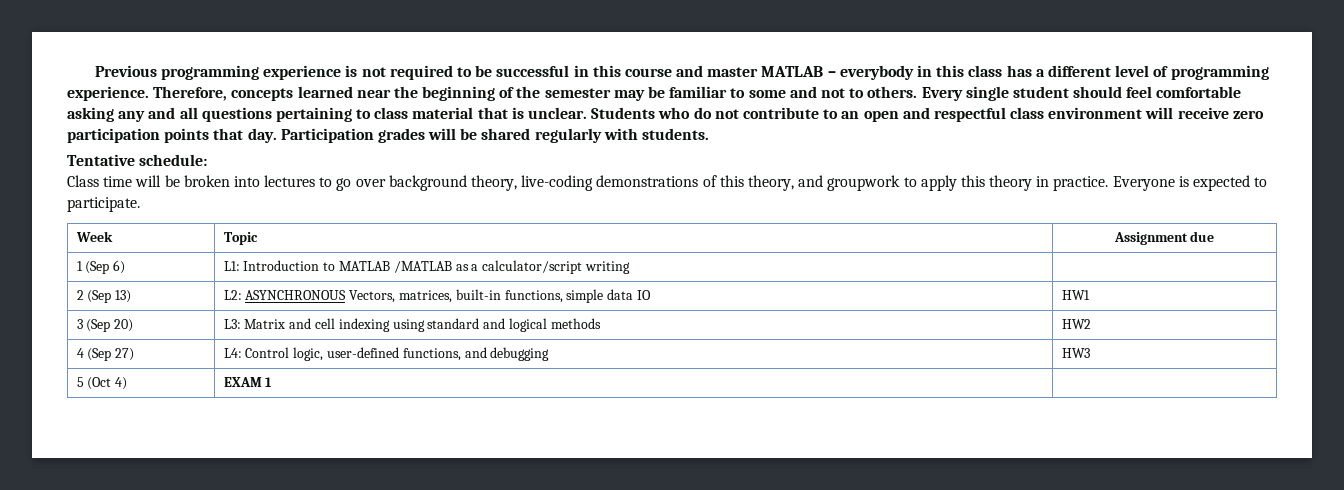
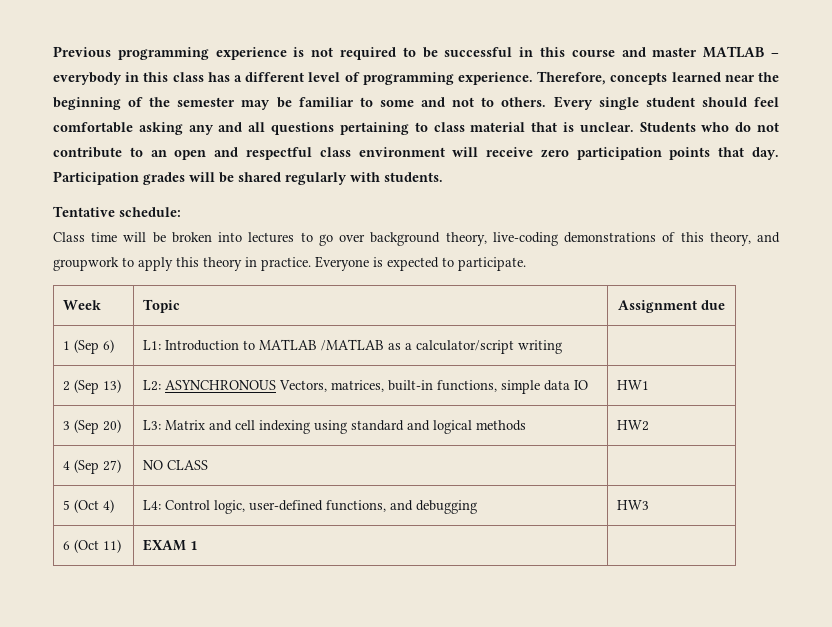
- 4 (Sep 27) | L4: Control logic, user-defined functions, and debugging | HW3
+ 4 (Sep 27) | NO CLASS |
+ 5 (Oct 4) | L4: Control logic, user-defined functions, and debugging | HW3
- 5 (Oct 4) | EXAM 1 |
+ 6 (Oct 11) | EXAM 1 |

